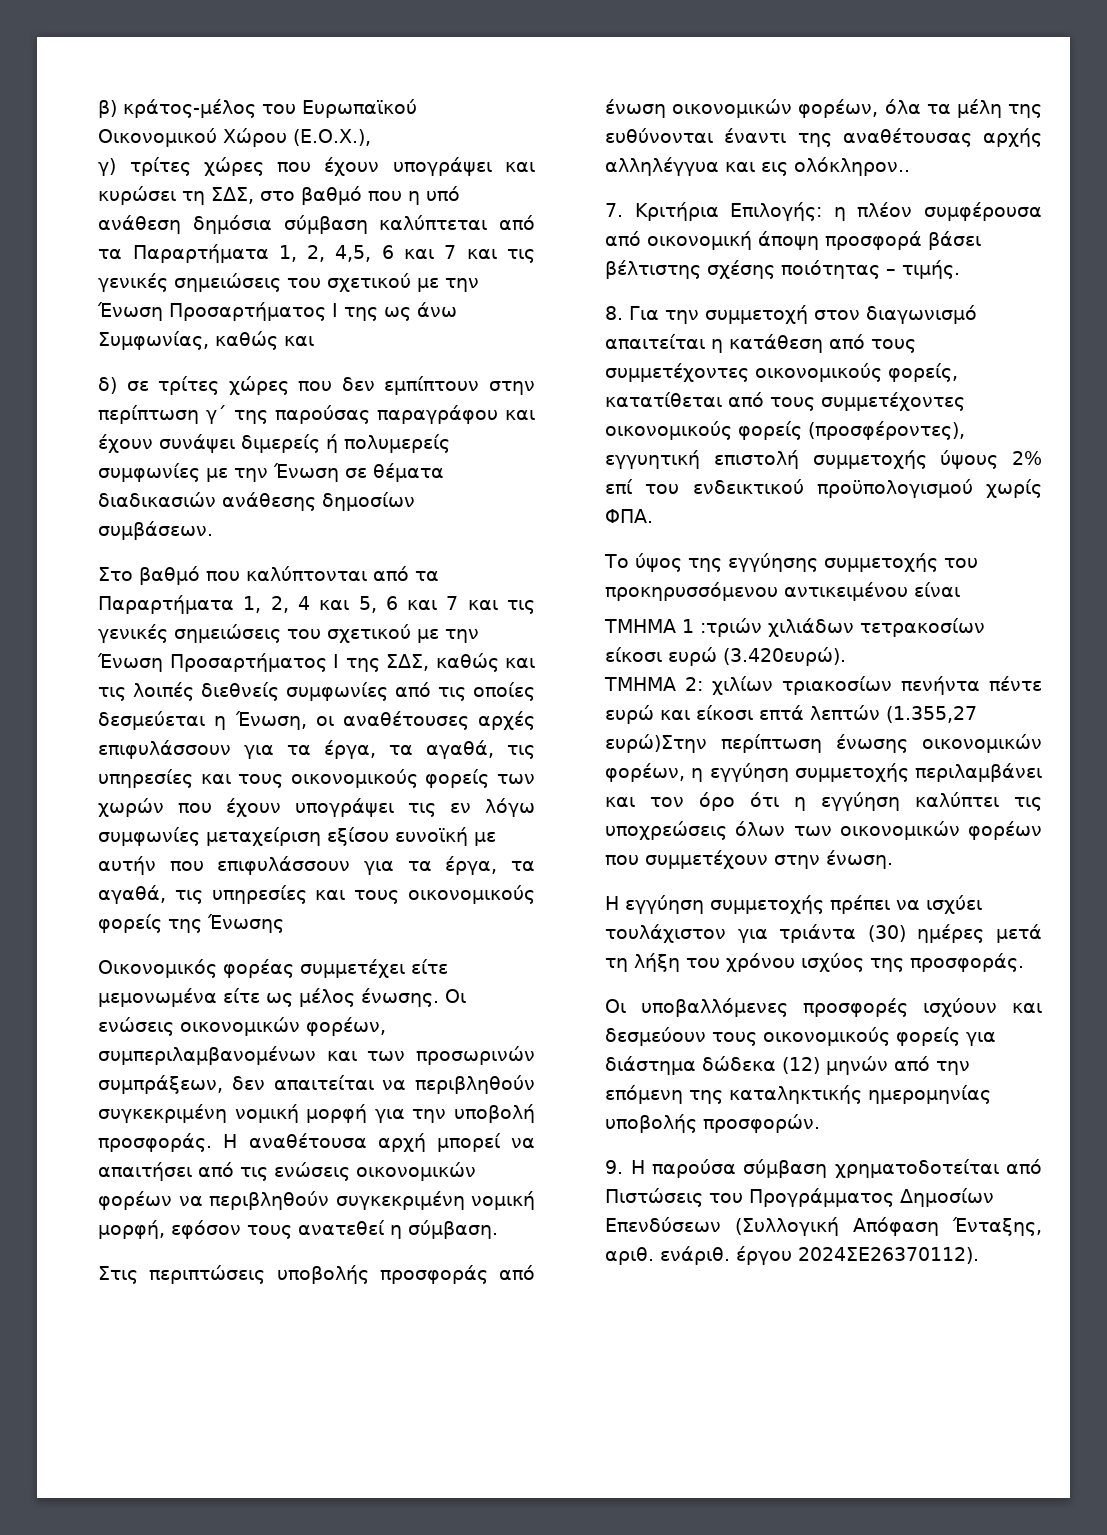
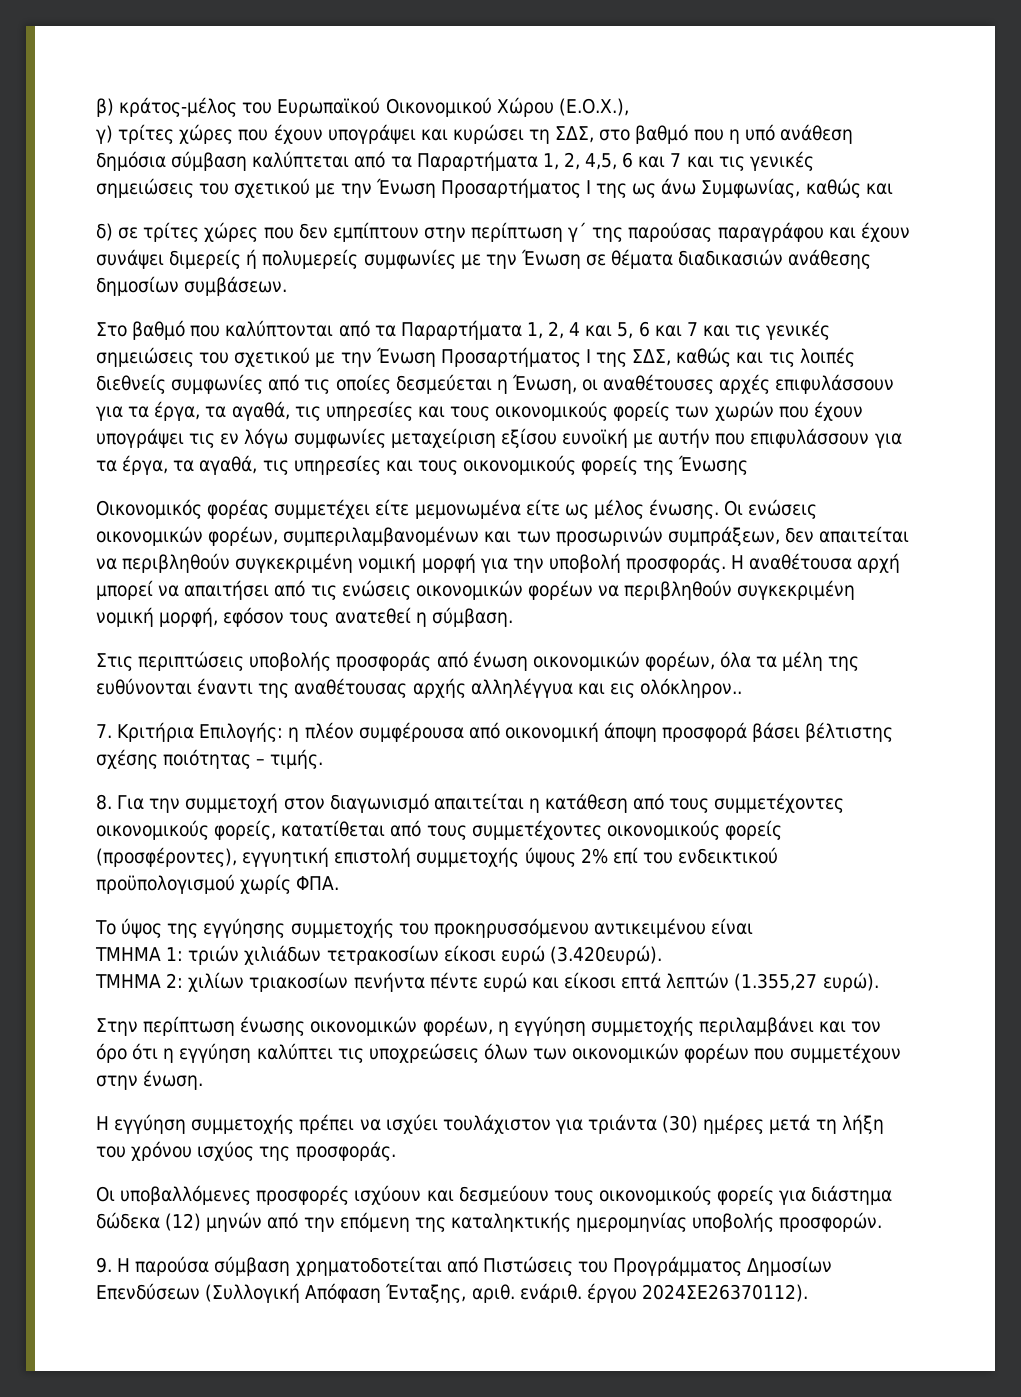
- ΤΜΗΜΑ 1 :τριών χιλιάδων τετρακοσίων είκοσι ευρώ (3.420ευρώ).
+ ΤΜΗΜΑ 1: τριών χιλιάδων τετρακοσίων είκοσι ευρώ (3.420ευρώ).
- ΤΜΗΜΑ 2: χιλίων τριακοσίων πενήντα πέντε ευρώ και είκοσι επτά λεπτών (1.355,27 ευρώ)Στην περίπτωση ένωσης οικονομικών φορέων, η εγγύηση συμμετοχής περιλαμβάνει και τον όρο ότι η εγγύηση καλύπτει τις υποχρεώσεις όλων των οικονομικών φορέων που συμμετέχουν στην ένωση.
+ ΤΜΗΜΑ 2: χιλίων τριακοσίων πενήντα πέντε ευρώ και είκοσι επτά λεπτών (1.355,27 ευρώ).
+ Στην περίπτωση ένωσης οικονομικών φορέων, η εγγύηση συμμετοχής περιλαμβάνει και τον όρο ότι η εγγύηση καλύπτει τις υποχρεώσεις όλων των οικονομικών φορέων που συμμετέχουν στην ένωση.

